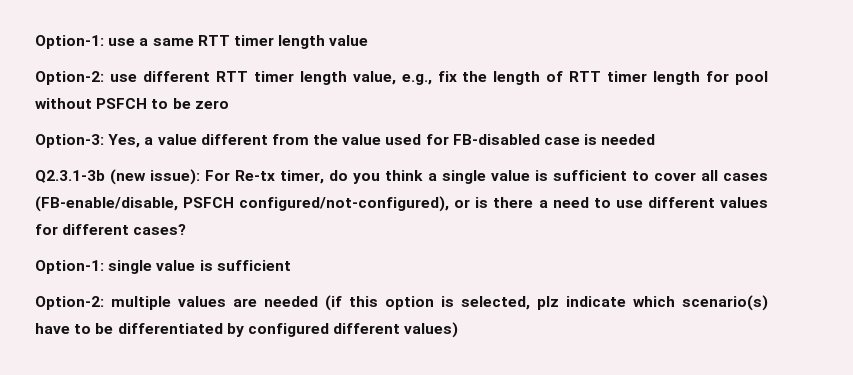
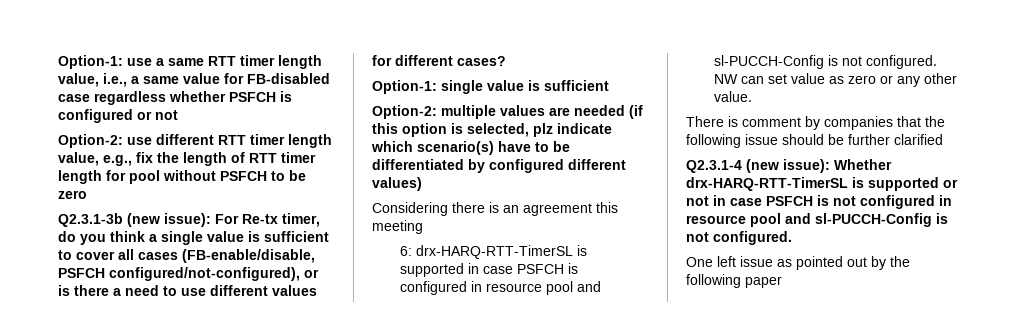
- Option-1: use a same RTT timer length value
+ Option-1: use a same RTT timer length value, i.e., a same value for FB-disabled case regardless whether PSFCH is configured or not
- Option-3: Yes, a value different from the value used for FB-disabled case is needed
+ Considering there is an agreement this meeting
+ 6: drx-HARQ-RTT-TimerSL is supported in case PSFCH is configured in resource pool and sl-PUCCH-Config is not configured. NW can set value as zero or any other value.
+ There is comment by companies that the following issue should be further clarified
+ Q2.3.1-4 (new issue): Whether drx-HARQ-RTT-TimerSL is supported or not in case PSFCH is not configured in resource pool and sl-PUCCH-Config is not configured.
+ One left issue as pointed out by the following paper

